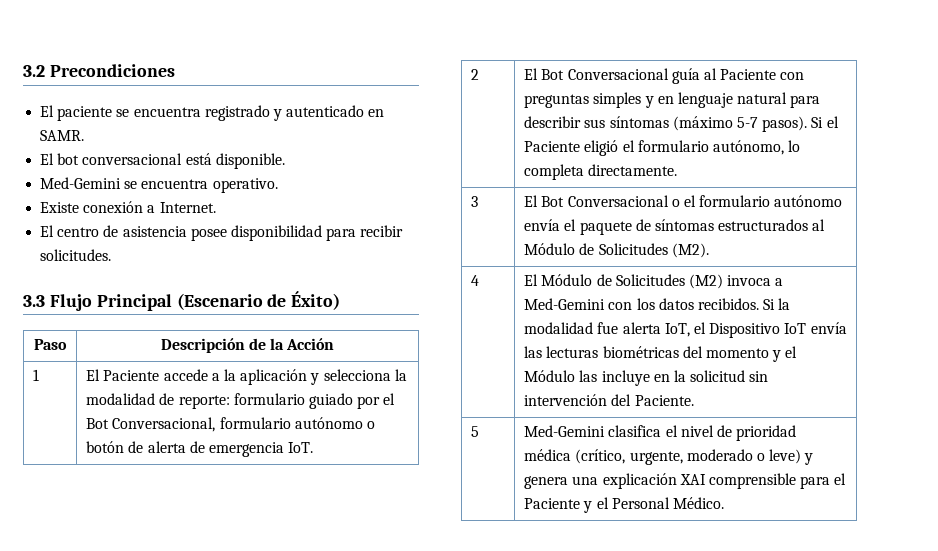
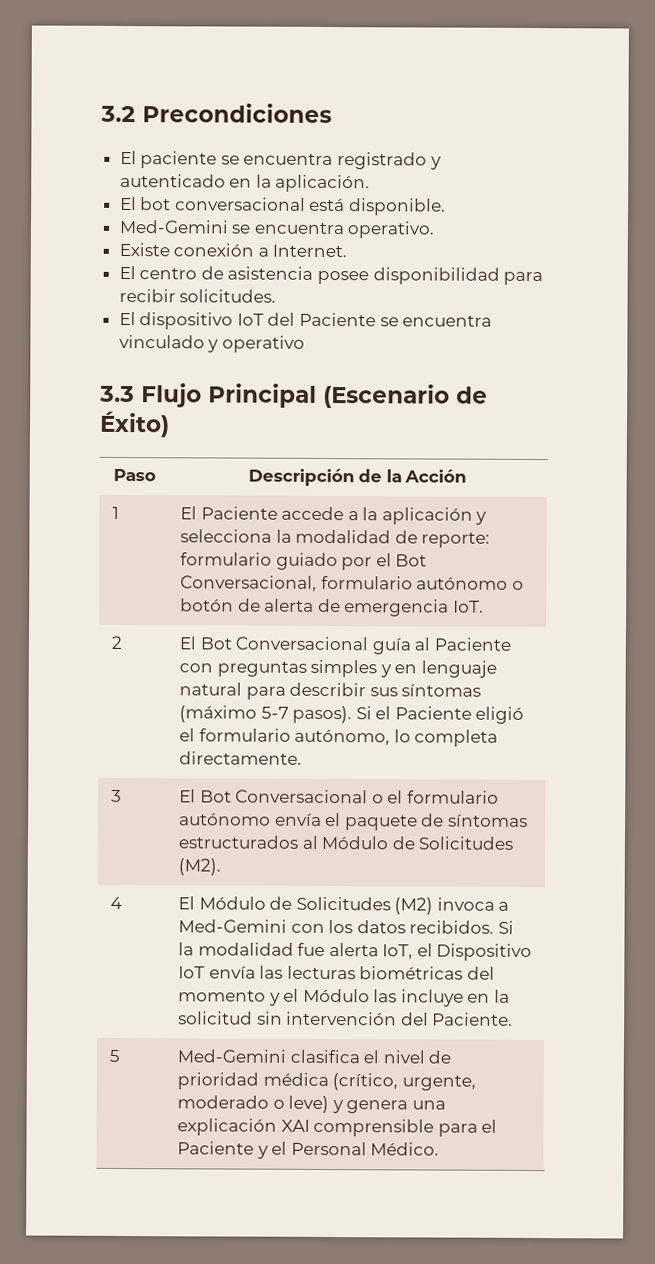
- El paciente se encuentra registrado y autenticado en SAMR.
+ El paciente se encuentra registrado y autenticado en la aplicación.
+ El dispositivo IoT del Paciente se encuentra vinculado y operativo

